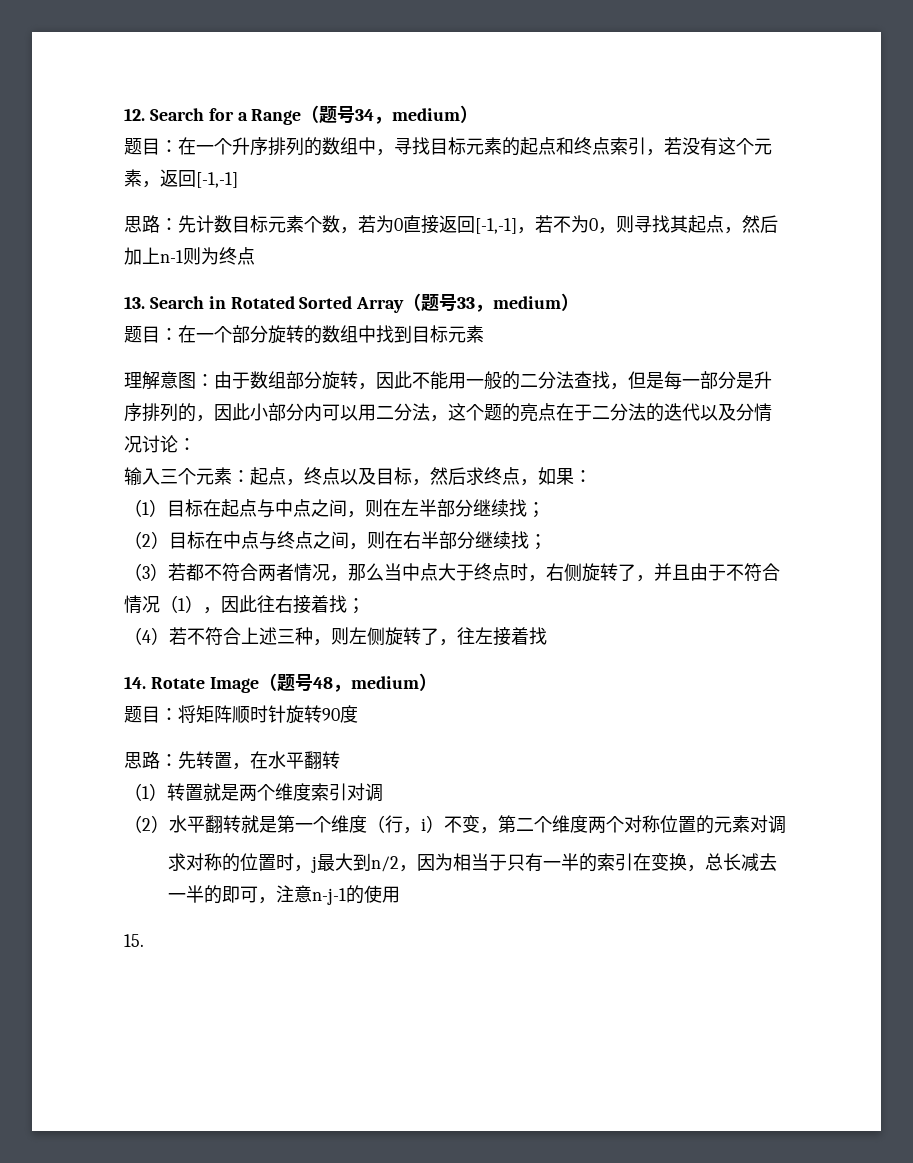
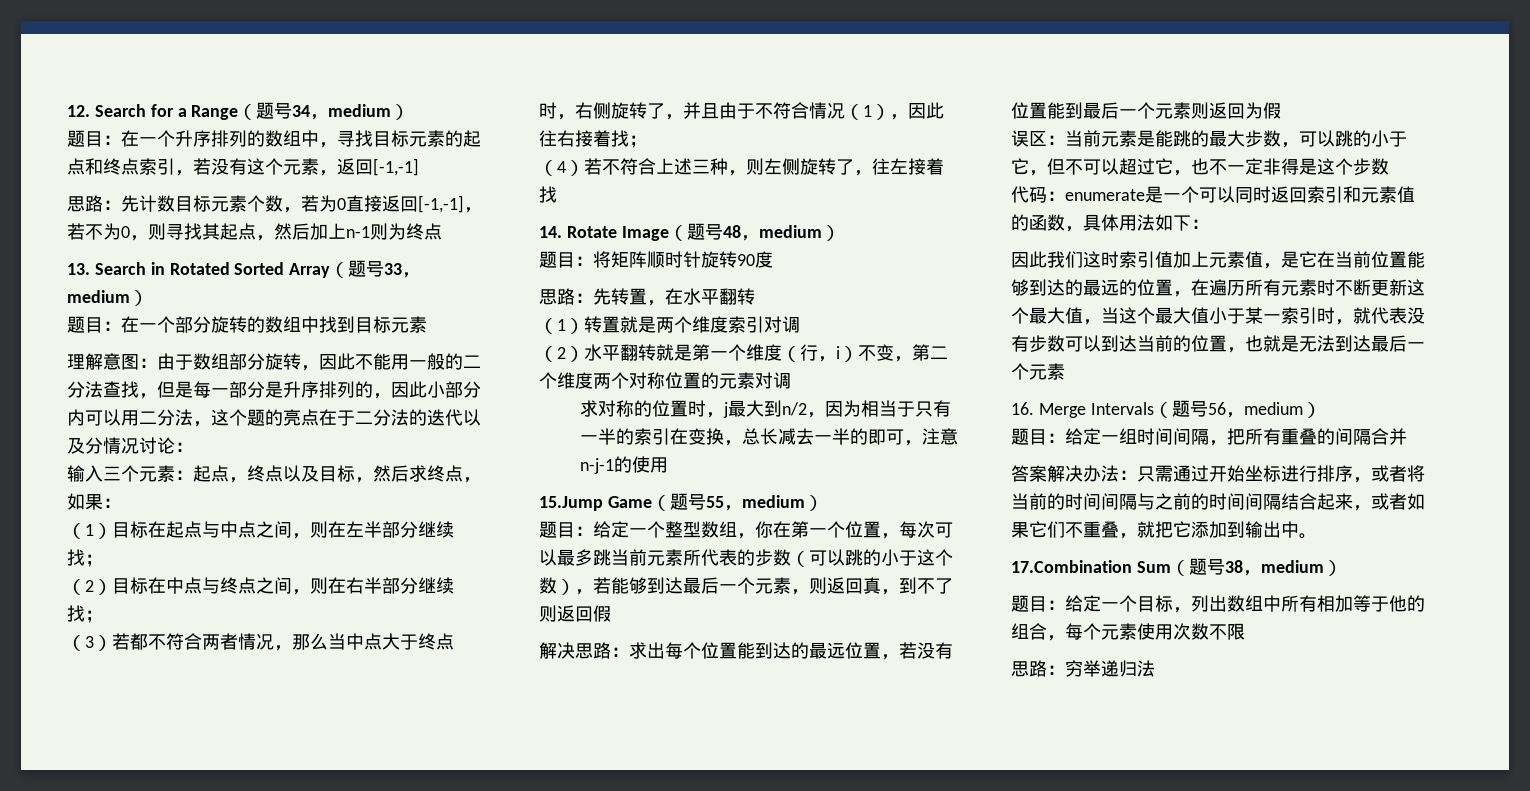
- 15.
+ 15.Jump Game（题号55，medium）
+ 题目：给定一个整型数组，你在第一个位置，每次可以最多跳当前元素所代表的步数（可以跳的小于这个数），若能够到达最后一个元素，则返回真，到不了则返回假
+ 解决思路：求出每个位置能到达的最远位置，若没有位置能到最后一个元素则返回为假
+ 误区：当前元素是能跳的最大步数，可以跳的小于它，但不可以超过它，也不一定非得是这个步数
+ 代码：enumerate是一个可以同时返回索引和元素值的函数，具体用法如下：
+ 因此我们这时索引值加上元素值，是它在当前位置能够到达的最远的位置，在遍历所有元素时不断更新这个最大值，当这个最大值小于某一索引时，就代表没有步数可以到达当前的位置，也就是无法到达最后一个元素
+ 16. Merge Intervals（题号56，medium）
+ 题目：给定一组时间间隔，把所有重叠的间隔合并
+ 答案解决办法：只需通过开始坐标进行排序，或者将当前的时间间隔与之前的时间间隔结合起来，或者如果它们不重叠，就把它添加到输出中。
+ 17.Combination Sum（题号38，medium）
+ 题目：给定一个目标，列出数组中所有相加等于他的组合，每个元素使用次数不限
+ 思路：穷举递归法

